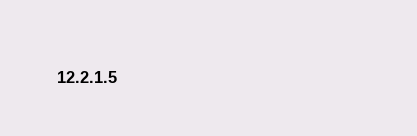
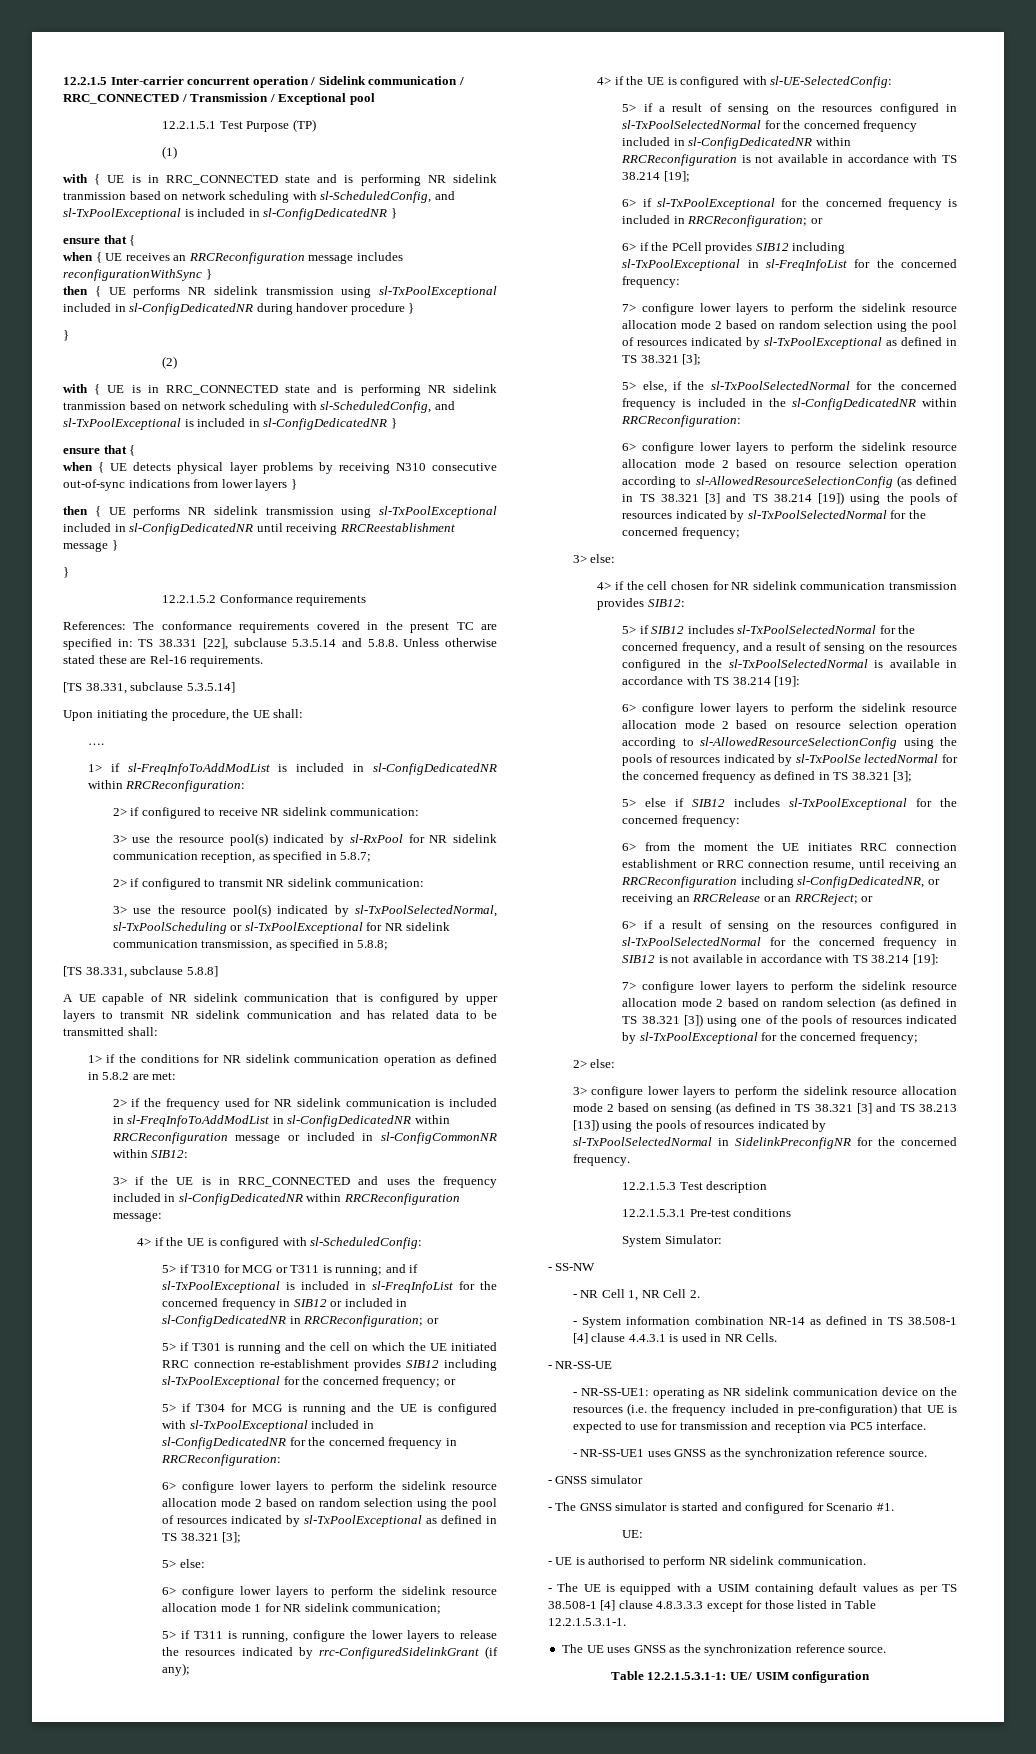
- 12.2.1.5
+ 12.2.1.5 Inter-carrier concurrent operation / Sidelink communication / RRC_CONNECTED / Transmission / Exceptional pool
+ 12.2.1.5.1 Test Purpose (TP)
+ (1)
+ with { UE is in RRC_CONNECTED state and is performing NR sidelink tranmission based on network scheduling with sl-ScheduledConfig, and sl-TxPoolExceptional is included in sl-ConfigDedicatedNR }
+ ensure that {
+ when { UE receives an RRCReconfiguration message includes reconfigurationWithSync }
+ then { UE performs NR sidelink transmission using sl-TxPoolExceptional included in sl-ConfigDedicatedNR during handover procedure }
+ }
+ (2)
+ with { UE is in RRC_CONNECTED state and is performing NR sidelink tranmission based on network scheduling with sl-ScheduledConfig, and sl-TxPoolExceptional is included in sl-ConfigDedicatedNR }
+ ensure that {
+ when { UE detects physical layer problems by receiving N310 consecutive out-of-sync indications from lower layers }
+ then { UE performs NR sidelink transmission using sl-TxPoolExceptional included in sl-ConfigDedicatedNR until receiving RRCReestablishment message }
+ }
+ 12.2.1.5.2 Conformance requirements
+ References: The conformance requirements covered in the present TC are specified in: TS 38.331 [22], subclause 5.3.5.14 and 5.8.8. Unless otherwise stated these are Rel-16 requirements.
+ [TS 38.331, subclause 5.3.5.14]
+ Upon initiating the procedure, the UE shall:
+ ….
+ 1> if sl-FreqInfoToAddModList is included in sl-ConfigDedicatedNR within RRCReconfiguration:
+ 2> if configured to receive NR sidelink communication:
+ 3> use the resource pool(s) indicated by sl-RxPool for NR sidelink communication reception, as specified in 5.8.7;
+ 2> if configured to transmit NR sidelink communication:
+ 3> use the resource pool(s) indicated by sl-TxPoolSelectedNormal, sl-TxPoolScheduling or sl-TxPoolExceptional for NR sidelink communication transmission, as specified in 5.8.8;
+ [TS 38.331, subclause 5.8.8]
+ A UE capable of NR sidelink communication that is configured by upper layers to transmit NR sidelink communication and has related data to be transmitted shall:
+ 1> if the conditions for NR sidelink communication operation as defined in 5.8.2 are met:
+ 2> if the frequency used for NR sidelink communication is included in sl-FreqInfoToAddModList in sl-ConfigDedicatedNR within RRCReconfiguration message or included in sl-ConfigCommonNR within SIB12:
+ 3> if the UE is in RRC_CONNECTED and uses the frequency included in sl-ConfigDedicatedNR within RRCReconfiguration message:
+ 4> if the UE is configured with sl-ScheduledConfig:
+ 5> if T310 for MCG or T311 is running; and if sl-TxPoolExceptional is included in sl-FreqInfoList for the concerned frequency in SIB12 or included in sl-ConfigDedicatedNR in RRCReconfiguration; or
+ 5> if T301 is running and the cell on which the UE initiated RRC connection re-establishment provides SIB12 including sl-TxPoolExceptional for the concerned frequency; or
+ 5> if T304 for MCG is running and the UE is configured with sl-TxPoolExceptional included in sl-ConfigDedicatedNR for the concerned frequency in RRCReconfiguration:
+ 6> configure lower layers to perform the sidelink resource allocation mode 2 based on random selection using the pool of resources indicated by sl-TxPoolExceptional as defined in TS 38.321 [3];
+ 5> else:
+ 6> configure lower layers to perform the sidelink resource allocation mode 1 for NR sidelink communication;
+ 5> if T311 is running, configure the lower layers to release the resources indicated by rrc-ConfiguredSidelinkGrant (if any);
+ 4> if the UE is configured with sl-UE-SelectedConfig:
+ 5> if a result of sensing on the resources configured in sl-TxPoolSelectedNormal for the concerned frequency included in sl-ConfigDedicatedNR within RRCReconfiguration is not available in accordance with TS 38.214 [19];
+ 6> if sl-TxPoolExceptional for the concerned frequency is included in RRCReconfiguration; or
+ 6> if the PCell provides SIB12 including sl-TxPoolExceptional in sl-FreqInfoList for the concerned frequency:
+ 7> configure lower layers to perform the sidelink resource allocation mode 2 based on random selection using the pool of resources indicated by sl-TxPoolExceptional as defined in TS 38.321 [3];
+ 5> else, if the sl-TxPoolSelectedNormal for the concerned frequency is included in the sl-ConfigDedicatedNR within RRCReconfiguration:
+ 6> configure lower layers to perform the sidelink resource allocation mode 2 based on resource selection operation according to sl-AllowedResourceSelectionConfig (as defined in TS 38.321 [3] and TS 38.214 [19]) using the pools of resources indicated by sl-TxPoolSelectedNormal for the concerned frequency;
+ 3> else:
+ 4> if the cell chosen for NR sidelink communication transmission provides SIB12:
+ 5> if SIB12 includes sl-TxPoolSelectedNormal for the concerned frequency, and a result of sensing on the resources configured in the sl-TxPoolSelectedNormal is available in accordance with TS 38.214 [19]:
+ 6> configure lower layers to perform the sidelink resource allocation mode 2 based on resource selection operation according to sl-AllowedResourceSelectionConfig using the pools of resources indicated by sl-TxPoolSe lectedNormal for the concerned frequency as defined in TS 38.321 [3];
+ 5> else if SIB12 includes sl-TxPoolExceptional for the concerned frequency:
+ 6> from the moment the UE initiates RRC connection establishment or RRC connection resume, until receiving an RRCReconfiguration including sl-ConfigDedicatedNR, or receiving an RRCRelease or an RRCReject; or
+ 6> if a result of sensing on the resources configured in sl-TxPoolSelectedNormal for the concerned frequency in SIB12 is not available in accordance with TS 38.214 [19]:
+ 7> configure lower layers to perform the sidelink resource allocation mode 2 based on random selection (as defined in TS 38.321 [3]) using one of the pools of resources indicated by sl-TxPoolExceptional for the concerned frequency;
+ 2> else:
+ 3> configure lower layers to perform the sidelink resource allocation mode 2 based on sensing (as defined in TS 38.321 [3] and TS 38.213 [13]) using the pools of resources indicated by sl-TxPoolSelectedNormal in SidelinkPreconfigNR for the concerned frequency.
+ 12.2.1.5.3 Test description
+ 12.2.1.5.3.1 Pre-test conditions
+ System Simulator:
+ - SS-NW
+ - NR Cell 1, NR Cell 2.
+ - System information combination NR-14 as defined in TS 38.508-1 [4] clause 4.4.3.1 is used in NR Cells.
+ - NR-SS-UE
+ - NR-SS-UE1: operating as NR sidelink communication device on the resources (i.e. the frequency included in pre-configuration) that UE is expected to use for transmission and reception via PC5 interface.
+ - NR-SS-UE1 uses GNSS as the synchronization reference source.
+ - GNSS simulator
+ - The GNSS simulator is started and configured for Scenario #1.
+ UE:
+ - UE is authorised to perform NR sidelink communication.
+ - The UE is equipped with a USIM containing default values as per TS 38.508-1 [4] clause 4.8.3.3.3 except for those listed in Table 12.2.1.5.3.1-1.
+ The UE uses GNSS as the synchronization reference source.
+ Table 12.2.1.5.3.1-1: UE/ USIM configuration

